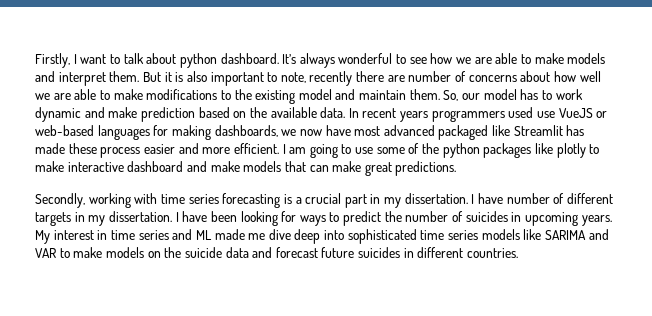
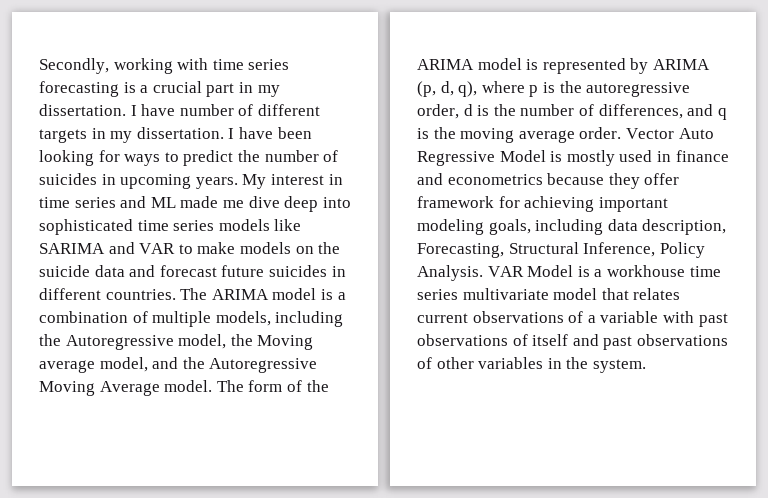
- Firstly, I want to talk about python dashboard. It’s always wonderful to see how we are able to make models and interpret them. But it is also important to note, recently there are number of concerns about how well we are able to make modifications to the existing model and maintain them. So, our model has to work dynamic and make prediction based on the available data. In recent years programmers used use VueJS or web-based languages for making dashboards, we now have most advanced packaged like Streamlit has made these process easier and more efficient. I am going to use some of the python packages like plotly to make interactive dashboard and make models that can make great predictions.
+ The ARIMA model is a combination of multiple models, including the Autoregressive model, the Moving average model, and the Autoregressive Moving Average model. The form of the ARIMA model is represented by ARIMA (p, d, q), where p is the autoregressive order, d is the number of differences, and q is the moving average order. Vector Auto Regressive Model is mostly used in finance and econometrics because they offer framework for achieving important modeling goals, including data description, Forecasting, Structural Inference, Policy Analysis. VAR Model is a workhouse time series multivariate model that relates current observations of a variable with past observations of itself and past observations of other variables in the system.

